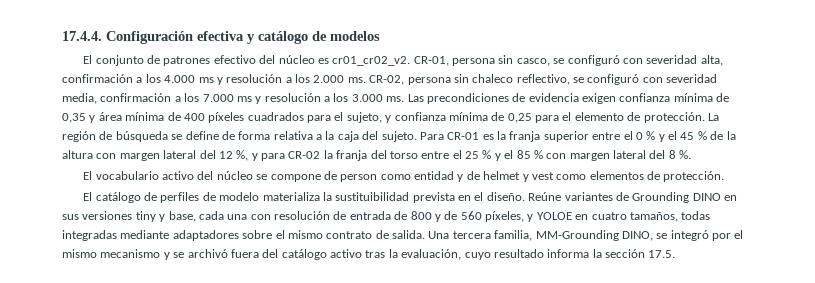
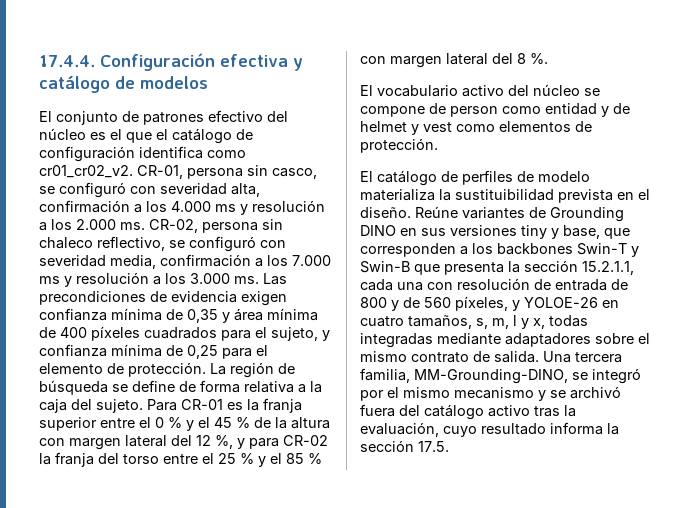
- El conjunto de patrones efectivo del núcleo es cr01_cr02_v2.
+ El conjunto de patrones efectivo del núcleo es el que el catálogo de configuración identifica como cr01_cr02_v2.
- Reúne variantes de Grounding DINO en sus versiones tiny y base, cada una con resolución de entrada de 800 y de 560 píxeles, y YOLOE en cuatro tamaños, todas integradas mediante adaptadores sobre el mismo contrato de salida.
+ Reúne variantes de Grounding DINO en sus versiones tiny y base, que corresponden a los backbones Swin-T y Swin-B que presenta la sección 15.2.1.1, cada una con resolución de entrada de 800 y de 560 píxeles, y YOLOE-26 en cuatro tamaños, s, m, l y x, todas integradas mediante adaptadores sobre el mismo contrato de salida.
- Una tercera familia, MM-Grounding DINO, se integró por el mismo mecanismo y se archivó fuera del catálogo activo tras la evaluación, cuyo resultado informa la sección 17.5.
+ Una tercera familia, MM-Grounding-DINO, se integró por el mismo mecanismo y se archivó fuera del catálogo activo tras la evaluación, cuyo resultado informa la sección 17.5.

